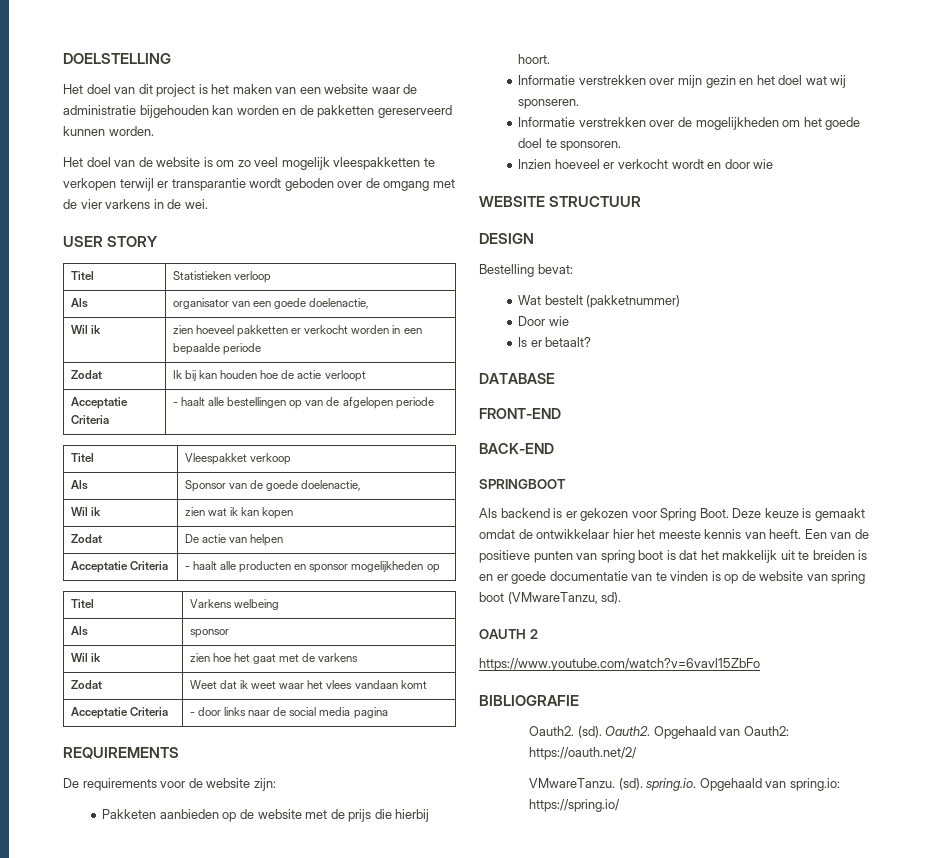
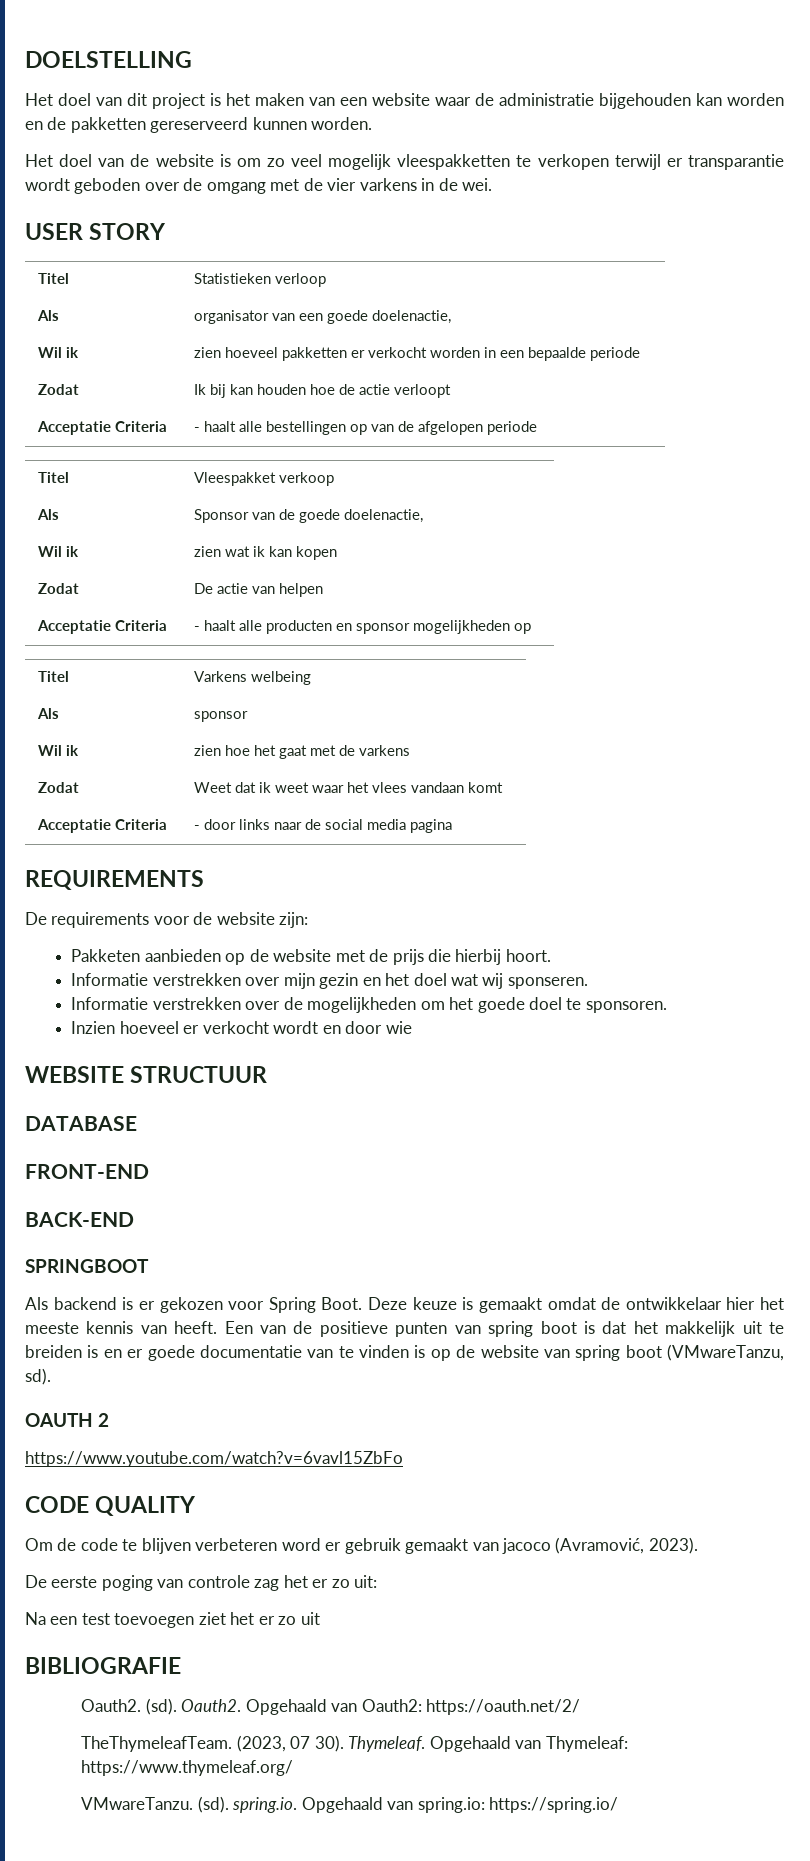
- DESIGN
- Bestelling bevat:
- Wat bestelt (pakketnummer)
- Door wie
- Is er betaalt?
+ CODE QUALITY
+ Om de code te blijven verbeteren word er gebruik gemaakt van jacoco (Avramović, 2023).
+ De eerste poging van controle zag het er zo uit:
+ Na een test toevoegen ziet het er zo uit
+ TheThymeleafTeam. (2023, 07 30). Thymeleaf. Opgehaald van Thymeleaf: https://www.thymeleaf.org/

